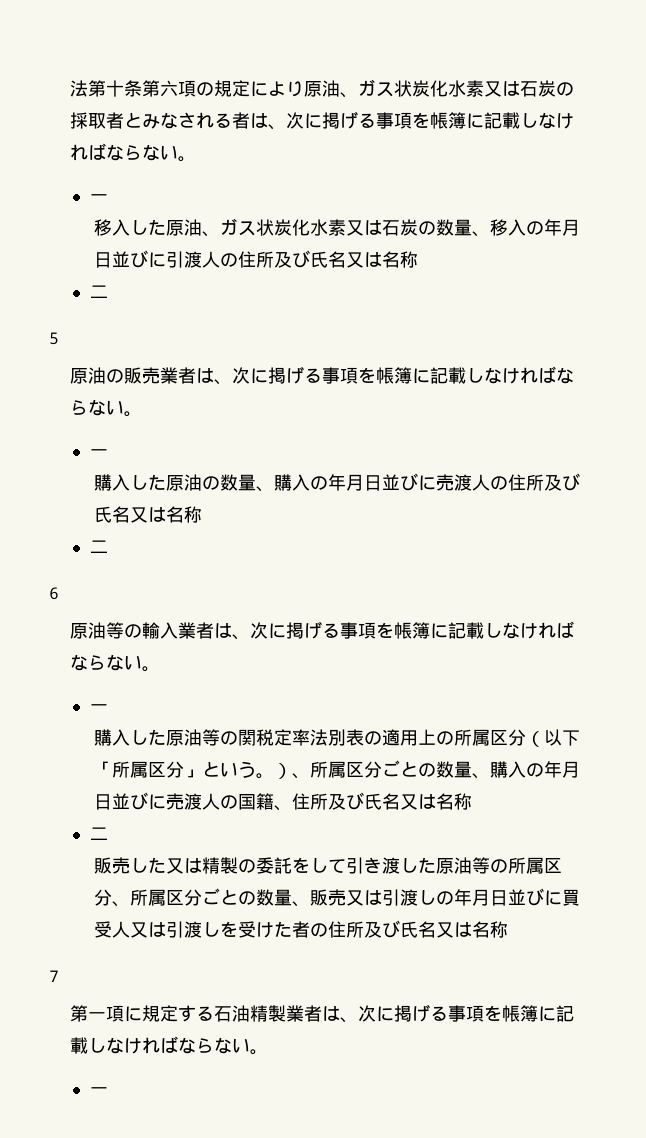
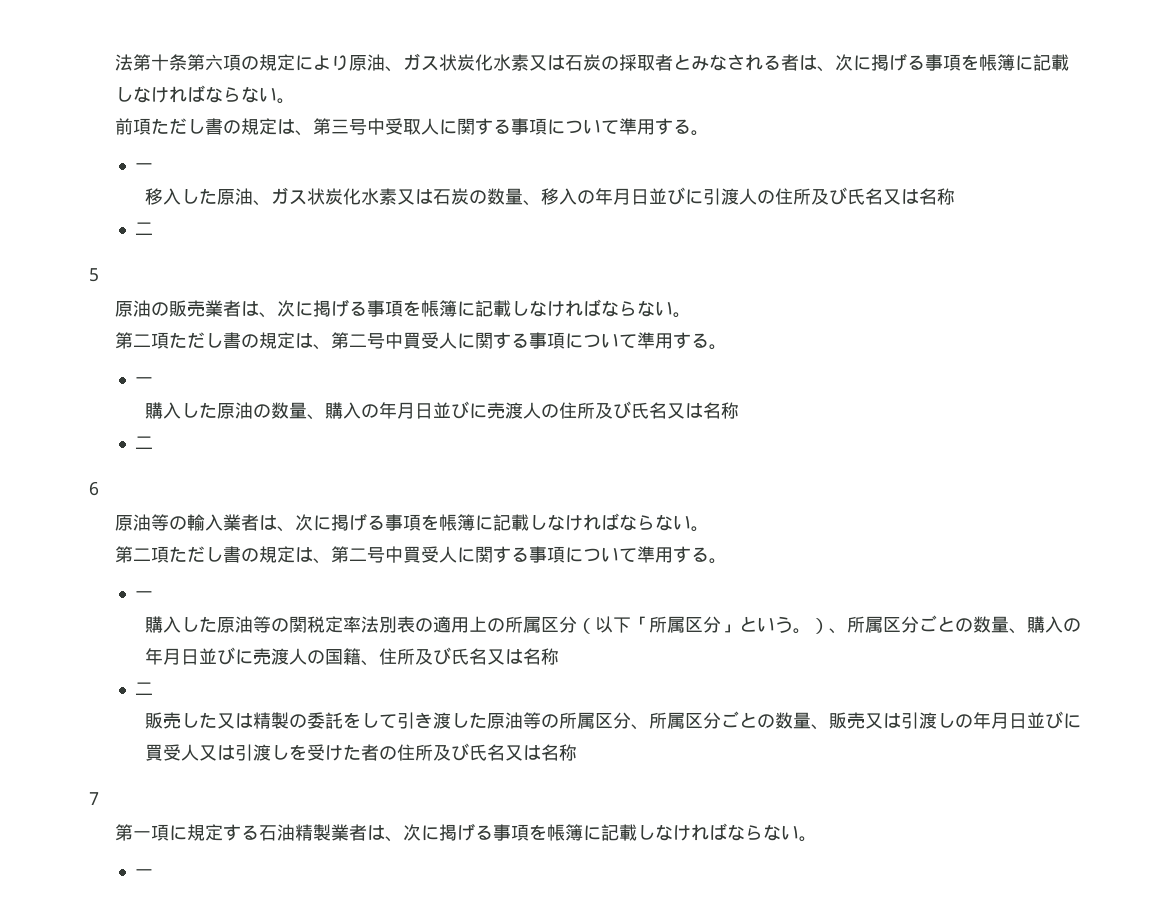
+ 前項ただし書の規定は、第三号中受取人に関する事項について準用する。
  原油の販売業者は、次に掲げる事項を帳簿に記載しなければならない。
+ 第二項ただし書の規定は、第二号中買受人に関する事項について準用する。
  原油等の輸入業者は、次に掲げる事項を帳簿に記載しなければならない。
+ 第二項ただし書の規定は、第二号中買受人に関する事項について準用する。

